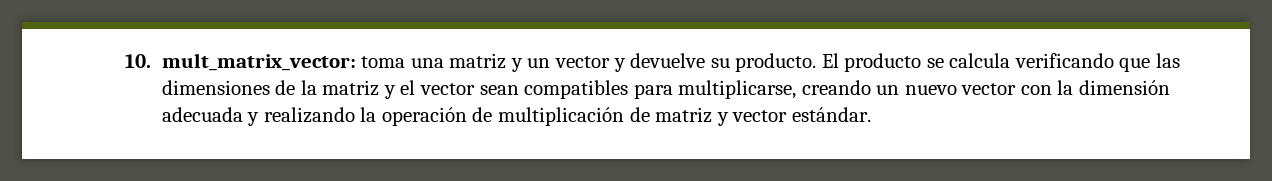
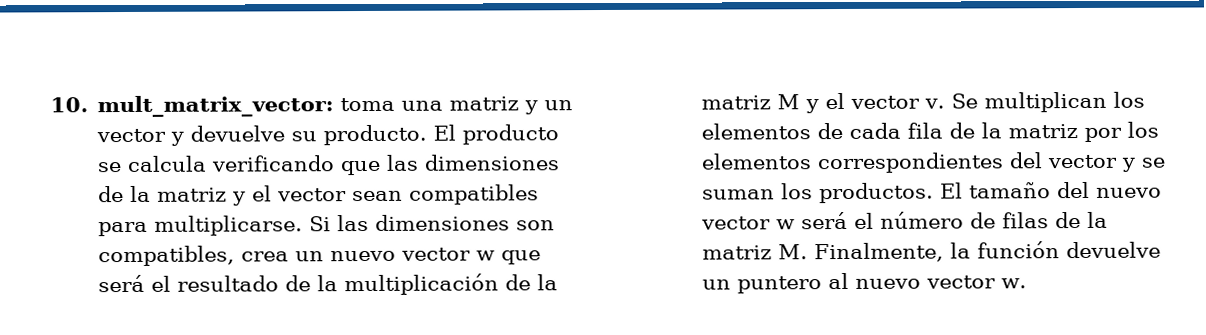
- El producto se calcula verificando que las dimensiones de la matriz y el vector sean compatibles para multiplicarse, creando un nuevo vector con la dimensión adecuada y realizando la operación de multiplicación de matriz y vector estándar.
+ El producto se calcula verificando que las dimensiones de la matriz y el vector sean compatibles para multiplicarse. Si las dimensiones son compatibles, crea un nuevo vector w que será el resultado de la multiplicación de la matriz M y el vector v. Se multiplican los elementos de cada fila de la matriz por los elementos correspondientes del vector y se suman los productos. El tamaño del nuevo vector w será el número de filas de la matriz M. Finalmente, la función devuelve un puntero al nuevo vector w.

